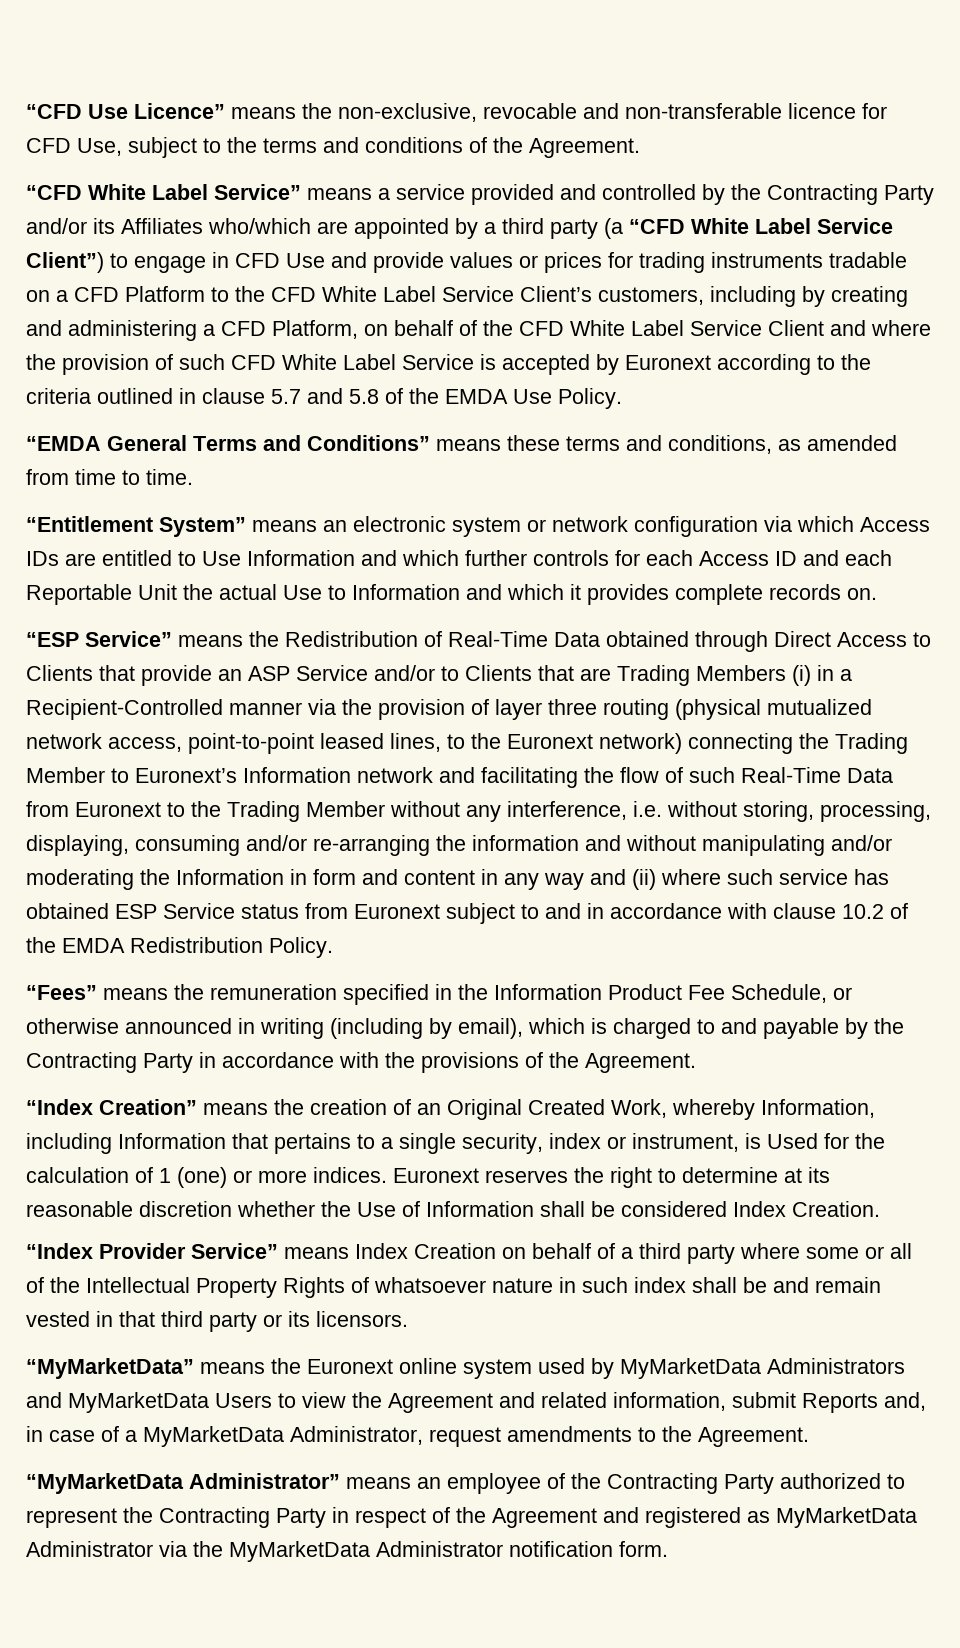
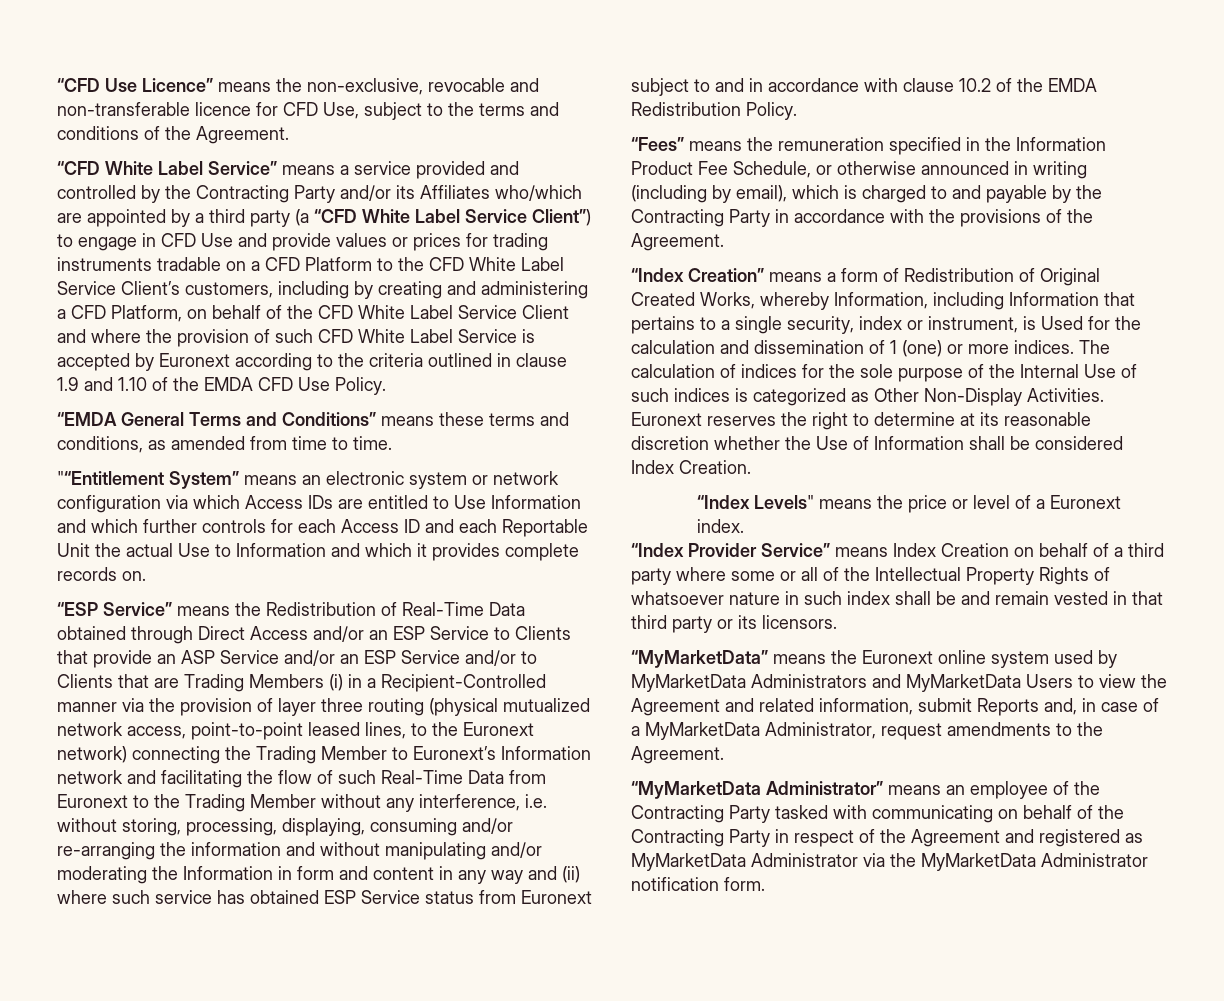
- “CFD White Label Service” means a service provided and controlled by the Contracting Party and/or its Affiliates who/which are appointed by a third party (a “CFD White Label Service Client”) to engage in CFD Use and provide values or prices for trading instruments tradable on a CFD Platform to the CFD White Label Service Client’s customers, including by creating and administering a CFD Platform, on behalf of the CFD White Label Service Client and where the provision of such CFD White Label Service is accepted by Euronext according to the criteria outlined in clause 5.7 and 5.8 of the EMDA Use Policy.
+ “CFD White Label Service” means a service provided and controlled by the Contracting Party and/or its Affiliates who/which are appointed by a third party (a “CFD White Label Service Client”) to engage in CFD Use and provide values or prices for trading instruments tradable on a CFD Platform to the CFD White Label Service Client’s customers, including by creating and administering a CFD Platform, on behalf of the CFD White Label Service Client and where the provision of such CFD White Label Service is accepted by Euronext according to the criteria outlined in clause 1.9 and 1.10 of the EMDA CFD Use Policy.
- “Entitlement System” means an electronic system or network configuration via which Access IDs are entitled to Use Information and which further controls for each Access ID and each Reportable Unit the actual Use to Information and which it provides complete records on.
+ "“Entitlement System” means an electronic system or network configuration via which Access IDs are entitled to Use Information and which further controls for each Access ID and each Reportable Unit the actual Use to Information and which it provides complete records on.
- “ESP Service” means the Redistribution of Real-Time Data obtained through Direct Access to Clients that provide an ASP Service and/or to Clients that are Trading Members (i) in a Recipient-Controlled manner via the provision of layer three routing (physical mutualized network access, point-to-point leased lines, to the Euronext network) connecting the Trading Member to Euronext’s Information network and facilitating the flow of such Real-Time Data from Euronext to the Trading Member without any interference, i.e. without storing, processing, displaying, consuming and/or re-arranging the information and without manipulating and/or moderating the Information in form and content in any way and (ii) where such service has obtained ESP Service status from Euronext subject to and in accordance with clause 10.2 of the EMDA Redistribution Policy.
+ “ESP Service” means the Redistribution of Real-Time Data obtained through Direct Access and/or an ESP Service to Clients that provide an ASP Service and/or an ESP Service and/or to Clients that are Trading Members (i) in a Recipient-Controlled manner via the provision of layer three routing (physical mutualized network access, point-to-point leased lines, to the Euronext network) connecting the Trading Member to Euronext’s Information network and facilitating the flow of such Real-Time Data from Euronext to the Trading Member without any interference, i.e. without storing, processing, displaying, consuming and/or re-arranging the information and without manipulating and/or moderating the Information in form and content in any way and (ii) where such service has obtained ESP Service status from Euronext subject to and in accordance with clause 10.2 of the EMDA Redistribution Policy.
- “Index Creation” means the creation of an Original Created Work, whereby Information, including Information that pertains to a single security, index or instrument, is Used for the calculation of 1 (one) or more indices.
+ “Index Creation” means a form of Redistribution of Original Created Works, whereby Information, including Information that pertains to a single security, index or instrument, is Used for the calculation and dissemination of 1 (one) or more indices.
+ The calculation of indices for the sole purpose of the Internal Use of such indices is categorized as Other Non-Display Activities.
+ “Index Levels" means the price or level of a Euronext index.
- “MyMarketData Administrator” means an employee of the Contracting Party authorized to represent the Contracting Party in respect of the Agreement and registered as MyMarketData Administrator via the MyMarketData Administrator notification form.
+ “MyMarketData Administrator” means an employee of the Contracting Party tasked with communicating on behalf of the Contracting Party in respect of the Agreement and registered as MyMarketData Administrator via the MyMarketData Administrator notification form.

